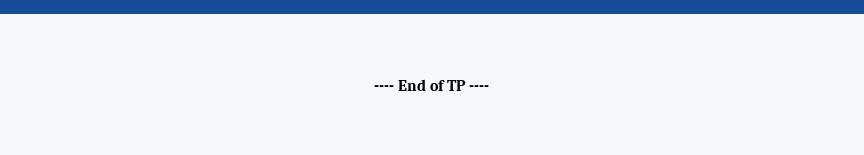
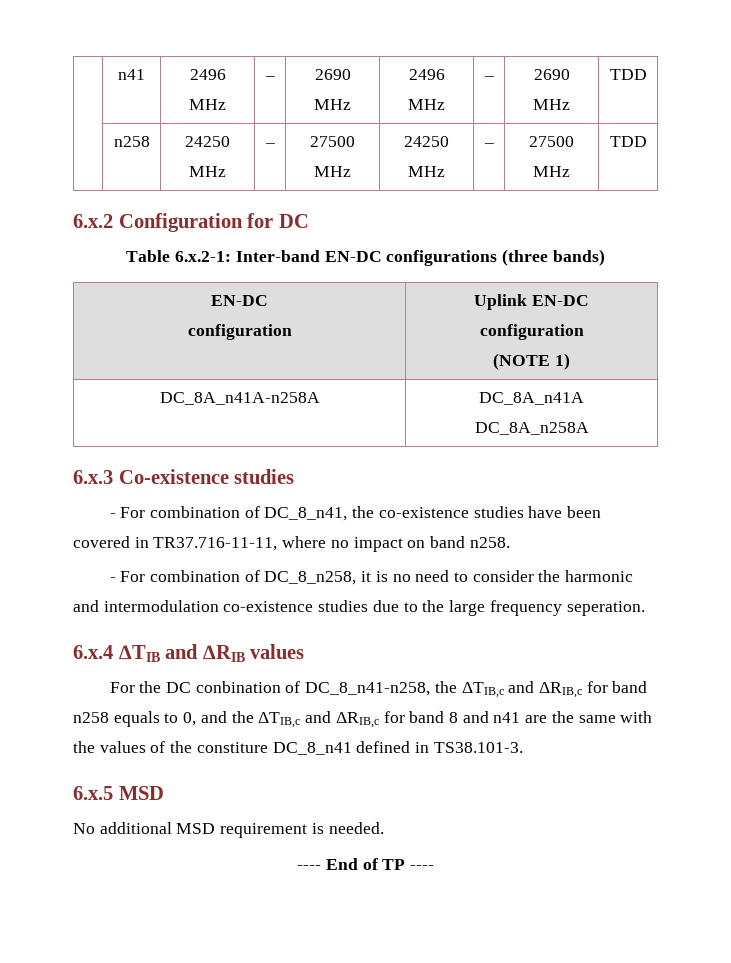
+ | n41 | 2496 MHz | – | 2690 MHz | 2496 MHz | – | 2690 MHz | TDD
+ | n258 | 24250 MHz | – | 27500 MHz | 24250 MHz | – | 27500 MHz | TDD
+ 6.x.2 Configuration for DC
+ Table 6.x.2-1: Inter-band EN-DC configurations (three bands)
+ EN-DC
+ configuration | Uplink EN-DC
+ configuration
+ (NOTE 1)
+ DC_8A_n41A-n258A | DC_8A_n41A
+ DC_8A_n258A
+ 6.x.3 Co-existence studies
+ - For combination of DC_8_n41, the co-existence studies have been covered in TR37.716-11-11, where no impact on band n258.
+ - For combination of DC_8_n258, it is no need to consider the harmonic and intermodulation co-existence studies due to the large frequency seperation.
+ 6.x.4 ∆TIB and ∆RIB values
+ For the DC conbination of DC_8_n41-n258, the ΔTIB,c and ΔRIB,c for band n258 equals to 0, and the ΔTIB,c and ΔRIB,c for band 8 and n41 are the same with the values of the constiture DC_8_n41 defined in TS38.101-3.
+ 6.x.5 MSD
+ No additional MSD requirement is needed.

